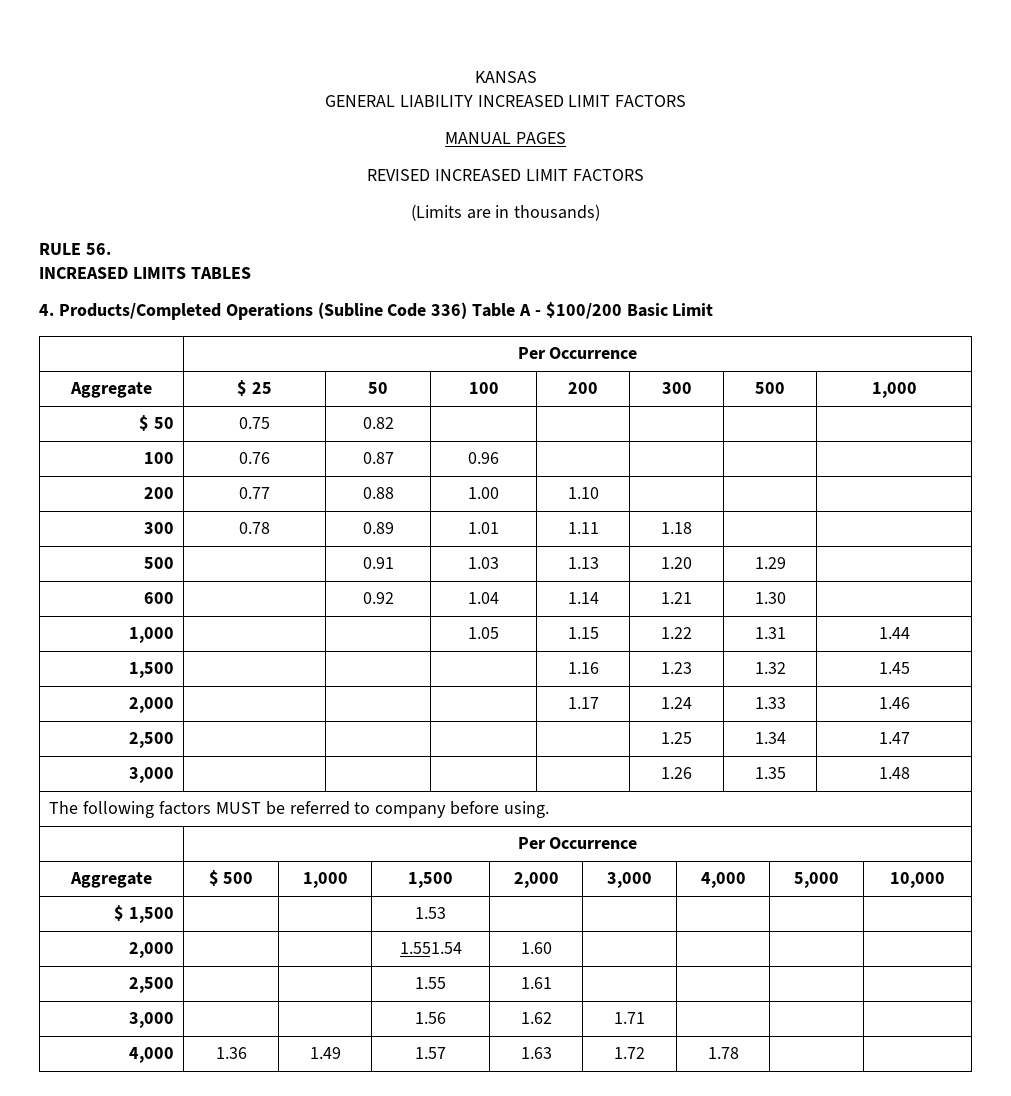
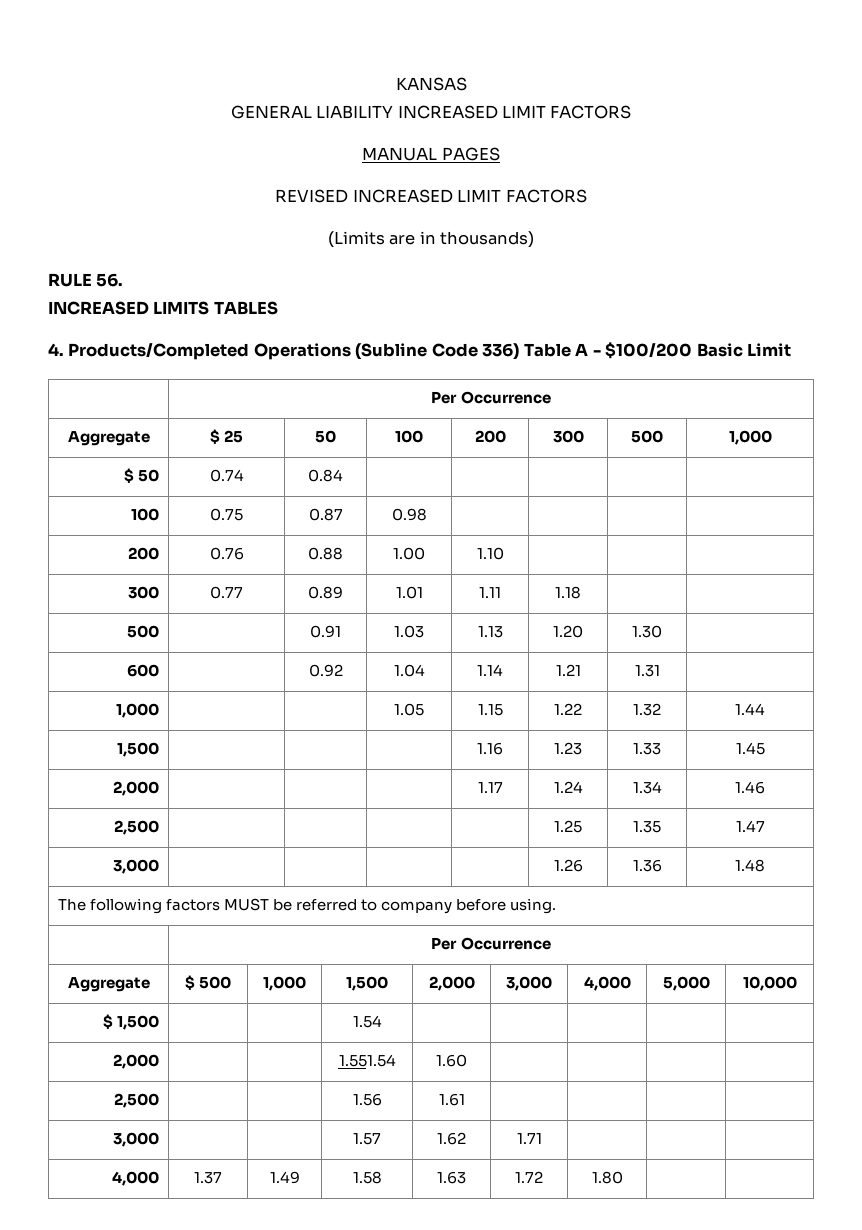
- $ 50 | 0.75 | 0.82 | | | | |
- 100 | 0.76 | 0.87 | 0.96 | | | |
- 200 | 0.77 | 0.88 | 1.00 | 1.10 | | |
+ $ 50 | 0.74 | 0.84 | | | | |
+ 100 | 0.75 | 0.87 | 0.98 | | | |
+ 200 | 0.76 | 0.88 | 1.00 | 1.10 | | |
- 300 | 0.78 | 0.89 | 1.01 | 1.11 | 1.18 | |
+ 300 | 0.77 | 0.89 | 1.01 | 1.11 | 1.18 | |
- 500 | | 0.91 | 1.03 | 1.13 | 1.20 | 1.29 |
+ 500 | | 0.91 | 1.03 | 1.13 | 1.20 | 1.30 |
- 600 | | 0.92 | 1.04 | 1.14 | 1.21 | 1.30 |
+ 600 | | 0.92 | 1.04 | 1.14 | 1.21 | 1.31 |
- 1,000 | | | 1.05 | 1.15 | 1.22 | 1.31 | 1.44
+ 1,000 | | | 1.05 | 1.15 | 1.22 | 1.32 | 1.44
- 1,500 | | | | 1.16 | 1.23 | 1.32 | 1.45
+ 1,500 | | | | 1.16 | 1.23 | 1.33 | 1.45
- 2,000 | | | | 1.17 | 1.24 | 1.33 | 1.46
+ 2,000 | | | | 1.17 | 1.24 | 1.34 | 1.46
- 2,500 | | | | | 1.25 | 1.34 | 1.47
+ 2,500 | | | | | 1.25 | 1.35 | 1.47
- 3,000 | | | | | 1.26 | 1.35 | 1.48
+ 3,000 | | | | | 1.26 | 1.36 | 1.48
- $ 1,500 | | | 1.53 | | | | |
+ $ 1,500 | | | 1.54 | | | | |
- 2,500 | | | 1.55 | 1.61 | | | |
+ 2,500 | | | 1.56 | 1.61 | | | |
- 3,000 | | | 1.56 | 1.62 | 1.71 | | |
+ 3,000 | | | 1.57 | 1.62 | 1.71 | | |
- 4,000 | 1.36 | 1.49 | 1.57 | 1.63 | 1.72 | 1.78 | |
+ 4,000 | 1.37 | 1.49 | 1.58 | 1.63 | 1.72 | 1.80 | |

